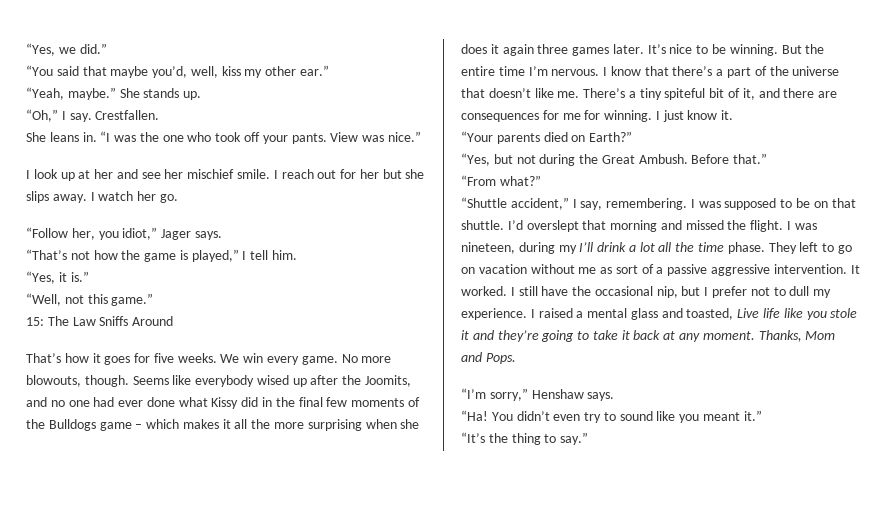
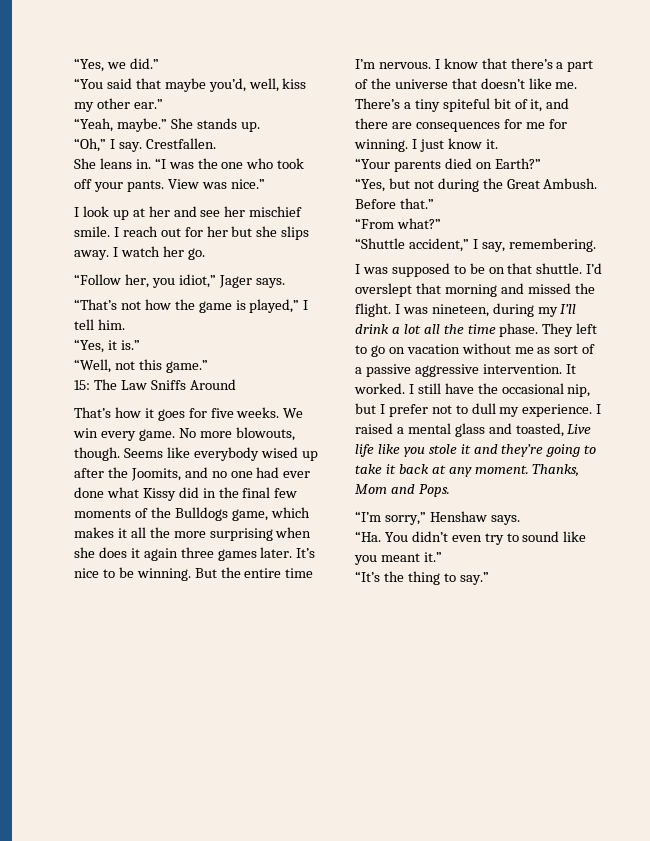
- Seems like everybody wised up after the Joomits, and no one had ever done what Kissy did in the final few moments of the Bulldogs game – which makes it all the more surprising when she does it again three games later.
+ Seems like everybody wised up after the Joomits, and no one had ever done what Kissy did in the final few moments of the Bulldogs game, which makes it all the more surprising when she does it again three games later.
- “Shuttle accident,” I say, remembering. I was supposed to be on that shuttle.
+ “Shuttle accident,” I say, remembering.
+ I was supposed to be on that shuttle.
- “Ha! You didn’t even try to sound like you meant it.”
+ “Ha. You didn’t even try to sound like you meant it.”

